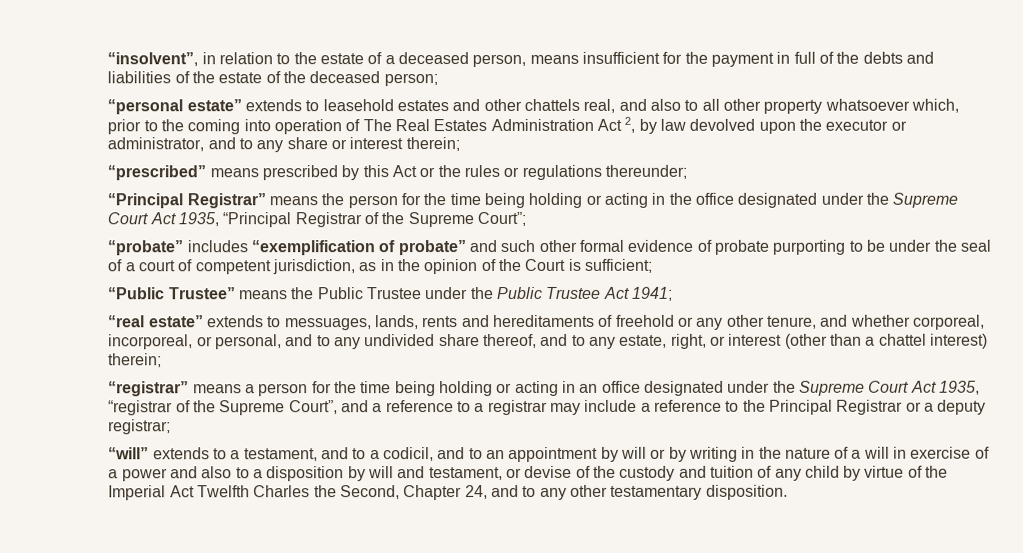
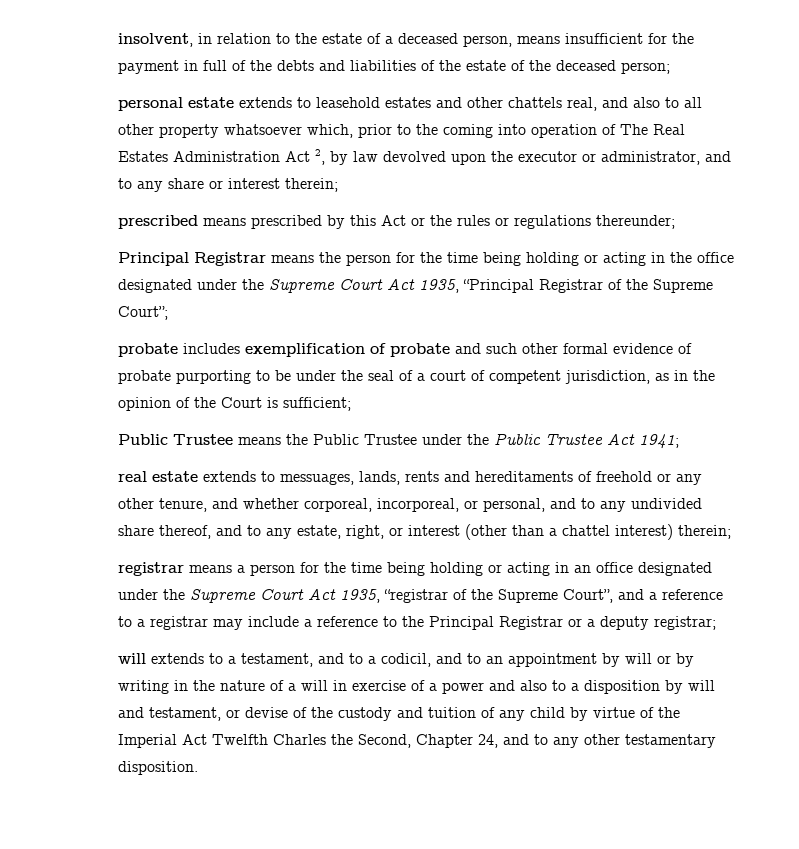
- “insolvent”, in relation to the estate of a deceased person, means insufficient for the payment in full of the debts and liabilities of the estate of the deceased person;
+ insolvent, in relation to the estate of a deceased person, means insufficient for the payment in full of the debts and liabilities of the estate of the deceased person;
- “personal estate” extends to leasehold estates and other chattels real, and also to all other property whatsoever which, prior to the coming into operation of The Real Estates Administration Act 2, by law devolved upon the executor or administrator, and to any share or interest therein;
+ personal estate extends to leasehold estates and other chattels real, and also to all other property whatsoever which, prior to the coming into operation of The Real Estates Administration Act 2, by law devolved upon the executor or administrator, and to any share or interest therein;
- “prescribed” means prescribed by this Act or the rules or regulations thereunder;
+ prescribed means prescribed by this Act or the rules or regulations thereunder;
- “Principal Registrar” means the person for the time being holding or acting in the office designated under the Supreme Court Act 1935, “Principal Registrar of the Supreme Court”;
+ Principal Registrar means the person for the time being holding or acting in the office designated under the Supreme Court Act 1935, “Principal Registrar of the Supreme Court”;
- “probate” includes “exemplification of probate” and such other formal evidence of probate purporting to be under the seal of a court of competent jurisdiction, as in the opinion of the Court is sufficient;
+ probate includes exemplification of probate and such other formal evidence of probate purporting to be under the seal of a court of competent jurisdiction, as in the opinion of the Court is sufficient;
- “Public Trustee” means the Public Trustee under the Public Trustee Act 1941;
+ Public Trustee means the Public Trustee under the Public Trustee Act 1941;
- “real estate” extends to messuages, lands, rents and hereditaments of freehold or any other tenure, and whether corporeal, incorporeal, or personal, and to any undivided share thereof, and to any estate, right, or interest (other than a chattel interest) therein;
+ real estate extends to messuages, lands, rents and hereditaments of freehold or any other tenure, and whether corporeal, incorporeal, or personal, and to any undivided share thereof, and to any estate, right, or interest (other than a chattel interest) therein;
- “registrar” means a person for the time being holding or acting in an office designated under the Supreme Court Act 1935, “registrar of the Supreme Court”, and a reference to a registrar may include a reference to the Principal Registrar or a deputy registrar;
+ registrar means a person for the time being holding or acting in an office designated under the Supreme Court Act 1935, “registrar of the Supreme Court”, and a reference to a registrar may include a reference to the Principal Registrar or a deputy registrar;
- “will” extends to a testament, and to a codicil, and to an appointment by will or by writing in the nature of a will in exercise of a power and also to a disposition by will and testament, or devise of the custody and tuition of any child by virtue of the Imperial Act Twelfth Charles the Second, Chapter 24, and to any other testamentary disposition.
+ will extends to a testament, and to a codicil, and to an appointment by will or by writing in the nature of a will in exercise of a power and also to a disposition by will and testament, or devise of the custody and tuition of any child by virtue of the Imperial Act Twelfth Charles the Second, Chapter 24, and to any other testamentary disposition.

